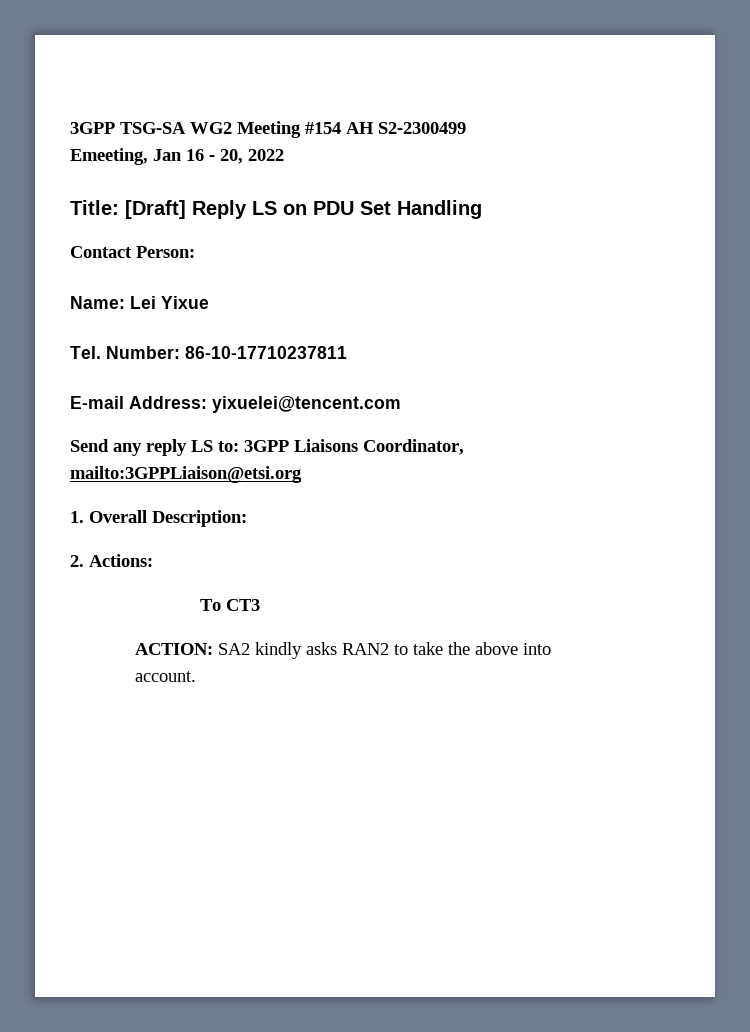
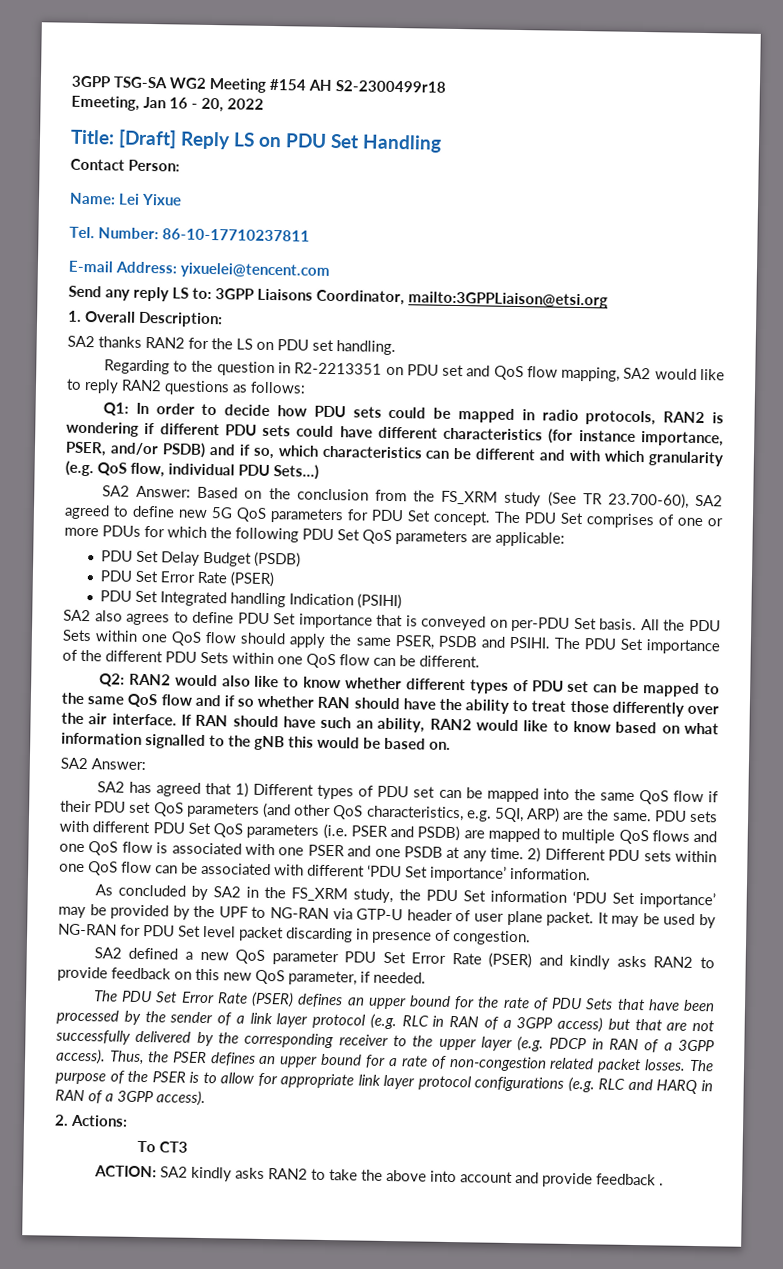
- 3GPP TSG-SA WG2 Meeting #154 AH S2-2300499
+ 3GPP TSG-SA WG2 Meeting #154 AH S2-2300499r18
+ SA2 thanks RAN2 for the LS on PDU set handling.
+ Regarding to the question in R2-2213351 on PDU set and QoS flow mapping, SA2 would like to reply RAN2 questions as follows:
+ Q1: In order to decide how PDU sets could be mapped in radio protocols, RAN2 is wondering if different PDU sets could have different characteristics (for instance importance, PSER, and/or PSDB) and if so, which characteristics can be different and with which granularity (e.g. QoS flow, individual PDU Sets…)
+ SA2 Answer: Based on the conclusion from the FS_XRM study (See TR 23.700-60), SA2 agreed to define new 5G QoS parameters for PDU Set concept. The PDU Set comprises of one or more PDUs for which the following PDU Set QoS parameters are applicable:
+ PDU Set Delay Budget (PSDB)
+ PDU Set Error Rate (PSER)
+ PDU Set Integrated handling Indication (PSIHI)
+ SA2 also agrees to define PDU Set importance that is conveyed on per-PDU Set basis. All the PDU Sets within one QoS flow should apply the same PSER, PSDB and PSIHI. The PDU Set importance of the different PDU Sets within one QoS flow can be different.
+ Q2: RAN2 would also like to know whether different types of PDU set can be mapped to the same QoS flow and if so whether RAN should have the ability to treat those differently over the air interface. If RAN should have such an ability, RAN2 would like to know based on what information signalled to the gNB this would be based on.
+ SA2 Answer:
+ SA2 has agreed that 1) Different types of PDU set can be mapped into the same QoS flow if their PDU set QoS parameters (and other QoS characteristics, e.g. 5QI, ARP) are the same. PDU sets with different PDU Set QoS parameters (i.e. PSER and PSDB) are mapped to multiple QoS flows and one QoS flow is associated with one PSER and one PSDB at any time. 2) Different PDU sets within one QoS flow can be associated with different ‘PDU Set importance’ information.
+ As concluded by SA2 in the FS_XRM study, the PDU Set information ‘PDU Set importance’ may be provided by the UPF to NG-RAN via GTP-U header of user plane packet. It may be used by NG-RAN for PDU Set level packet discarding in presence of congestion.
+ SA2 defined a new QoS parameter PDU Set Error Rate (PSER) and kindly asks RAN2 to provide feedback on this new QoS parameter, if needed.
+ The PDU Set Error Rate (PSER) defines an upper bound for the rate of PDU Sets that have been processed by the sender of a link layer protocol (e.g. RLC in RAN of a 3GPP access) but that are not successfully delivered by the corresponding receiver to the upper layer (e.g. PDCP in RAN of a 3GPP access). Thus, the PSER defines an upper bound for a rate of non-congestion related packet losses. The purpose of the PSER is to allow for appropriate link layer protocol configurations (e.g. RLC and HARQ in RAN of a 3GPP access).
- ACTION: SA2 kindly asks RAN2 to take the above into account.
+ ACTION: SA2 kindly asks RAN2 to take the above into account and provide feedback .

